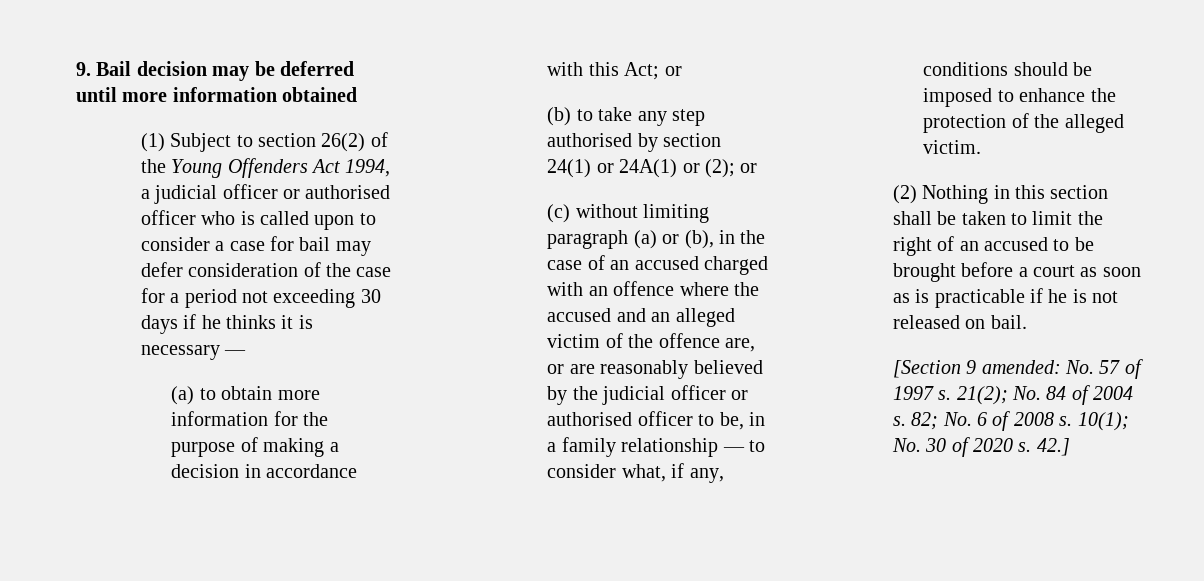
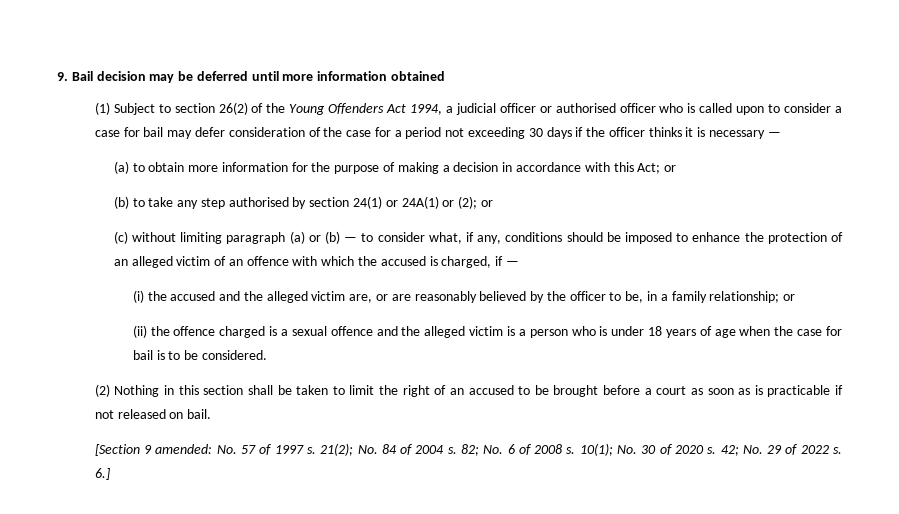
- (1) Subject to section 26(2) of the Young Offenders Act 1994, a judicial officer or authorised officer who is called upon to consider a case for bail may defer consideration of the case for a period not exceeding 30 days if he thinks it is necessary —
+ (1) Subject to section 26(2) of the Young Offenders Act 1994, a judicial officer or authorised officer who is called upon to consider a case for bail may defer consideration of the case for a period not exceeding 30 days if the officer thinks it is necessary —
- (c) without limiting paragraph (a) or (b), in the case of an accused charged with an offence where the accused and an alleged victim of the offence are, or are reasonably believed by the judicial officer or authorised officer to be, in a family relationship — to consider what, if any, conditions should be imposed to enhance the protection of the alleged victim.
+ (c) without limiting paragraph (a) or (b) — to consider what, if any, conditions should be imposed to enhance the protection of an alleged victim of an offence with which the accused is charged, if —
+ (i) the accused and the alleged victim are, or are reasonably believed by the officer to be, in a family relationship; or
+ (ii) the offence charged is a sexual offence and the alleged victim is a person who is under 18 years of age when the case for bail is to be considered.
- (2) Nothing in this section shall be taken to limit the right of an accused to be brought before a court as soon as is practicable if he is not released on bail.
+ (2) Nothing in this section shall be taken to limit the right of an accused to be brought before a court as soon as is practicable if not released on bail.
- 42.]
+ 42; No. 29 of 2022 s. 6.]

